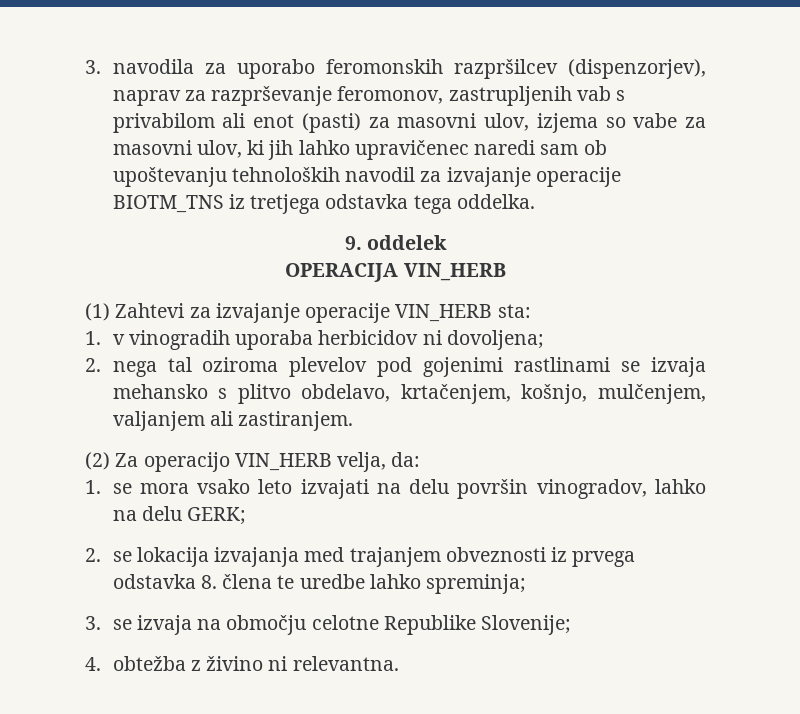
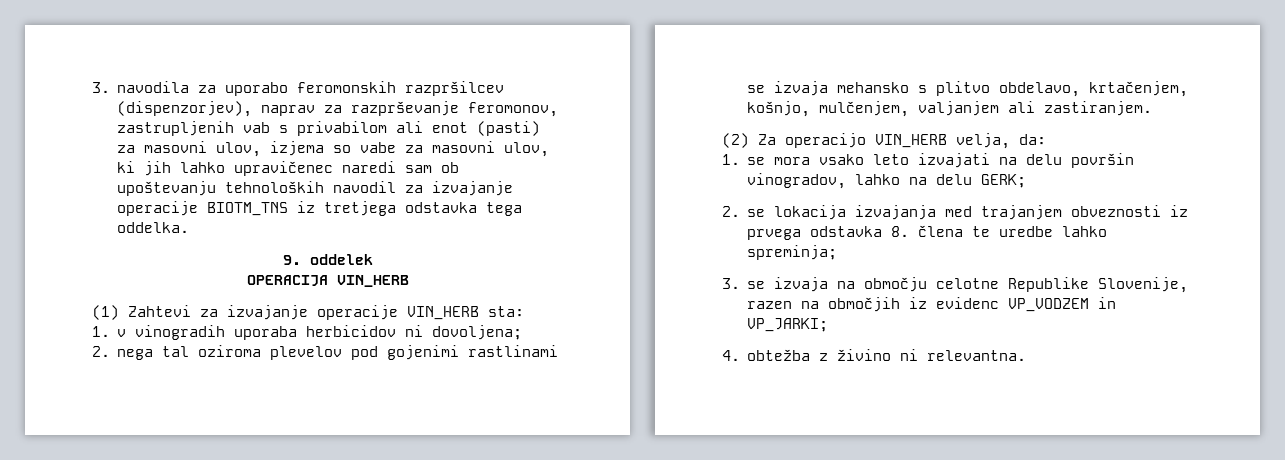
- 3. se izvaja na območju celotne Republike Slovenije;
+ 3. se izvaja na območju celotne Republike Slovenije, razen na območjih iz evidenc VP_VODZEM in VP_JARKI;

